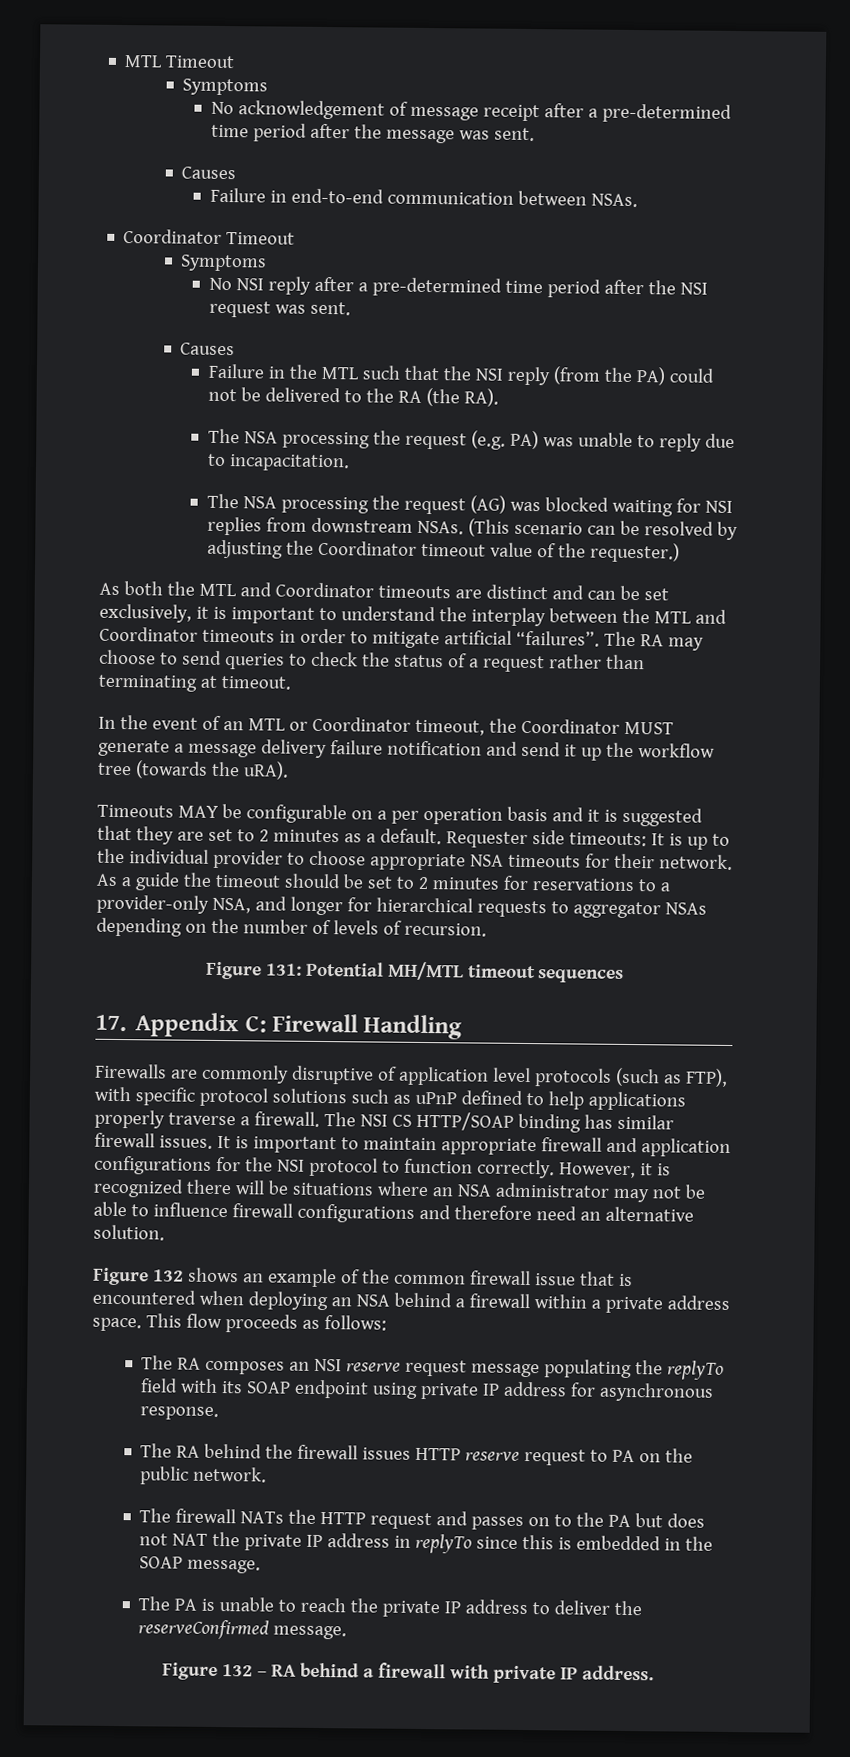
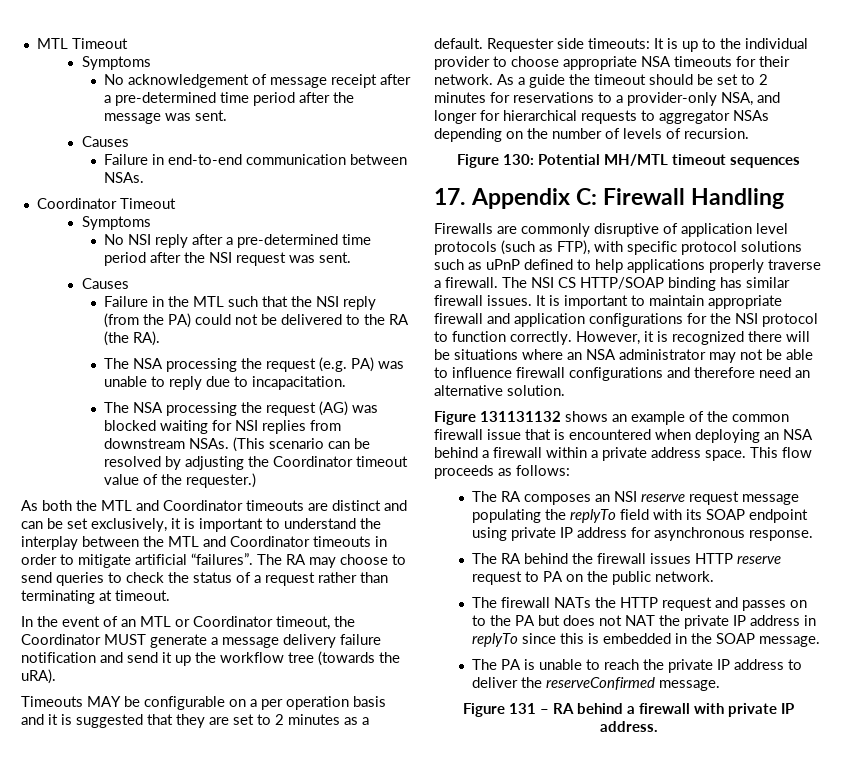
- Figure 131: Potential MH/MTL timeout sequences
+ Figure 130: Potential MH/MTL timeout sequences
- Figure 132 shows an example of the common firewall issue that is encountered when deploying an NSA behind a firewall within a private address space.
+ Figure 131131132 shows an example of the common firewall issue that is encountered when deploying an NSA behind a firewall within a private address space.
- Figure 132 – RA behind a firewall with private IP address.
+ Figure 131 – RA behind a firewall with private IP address.

